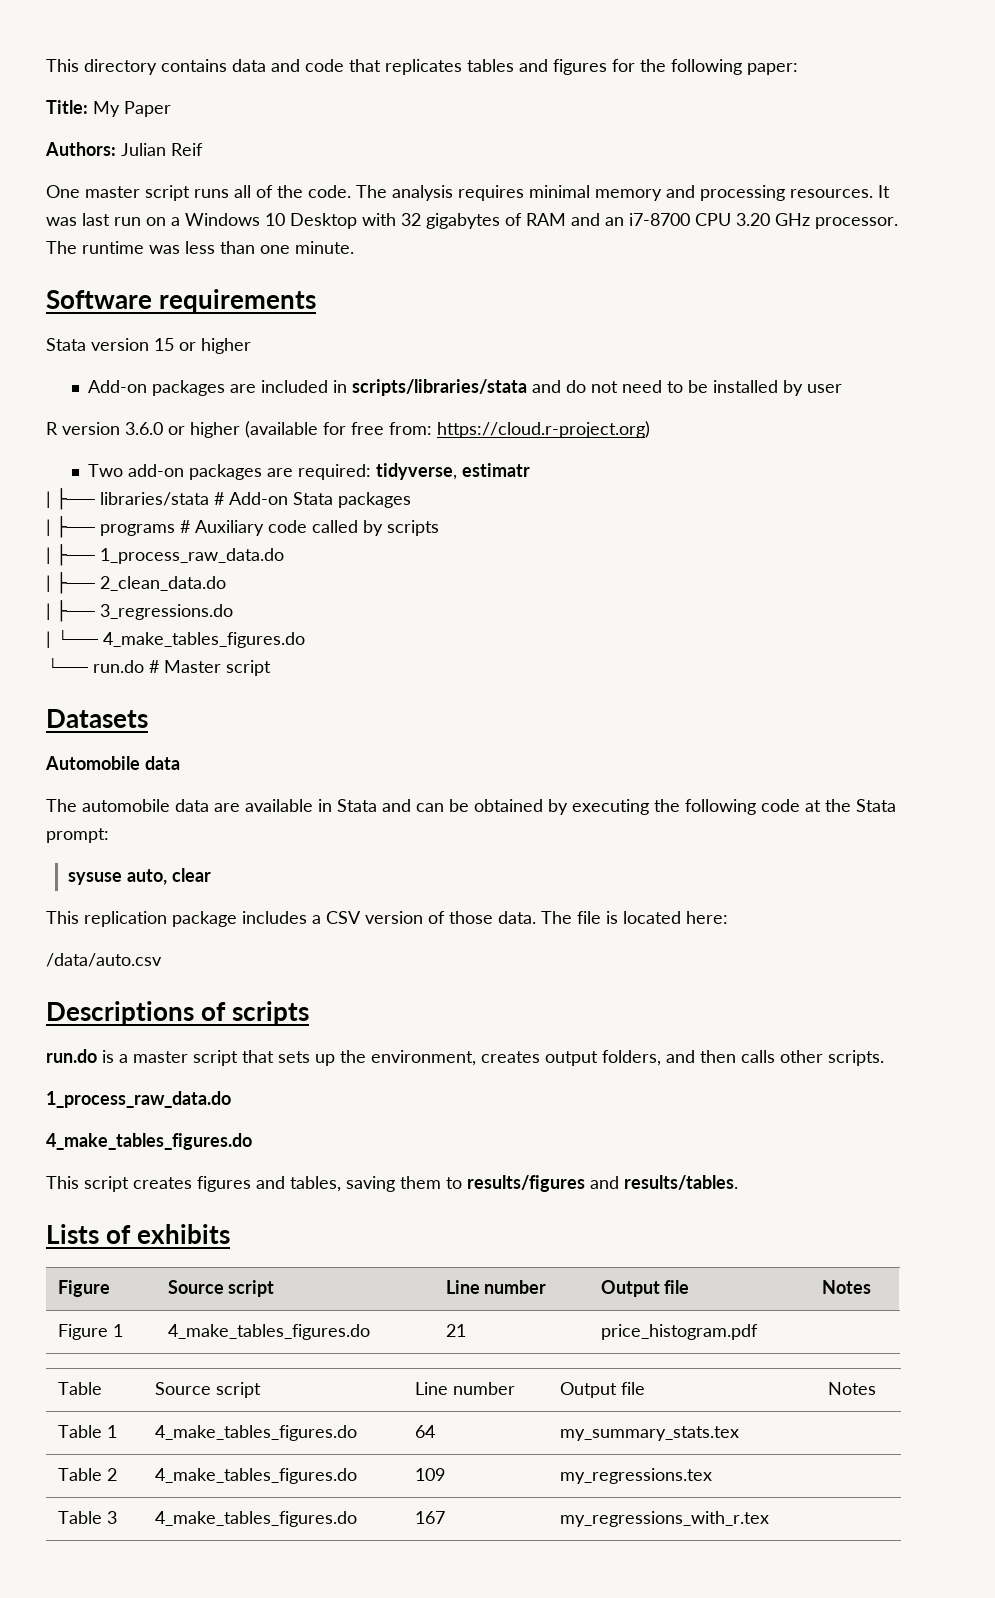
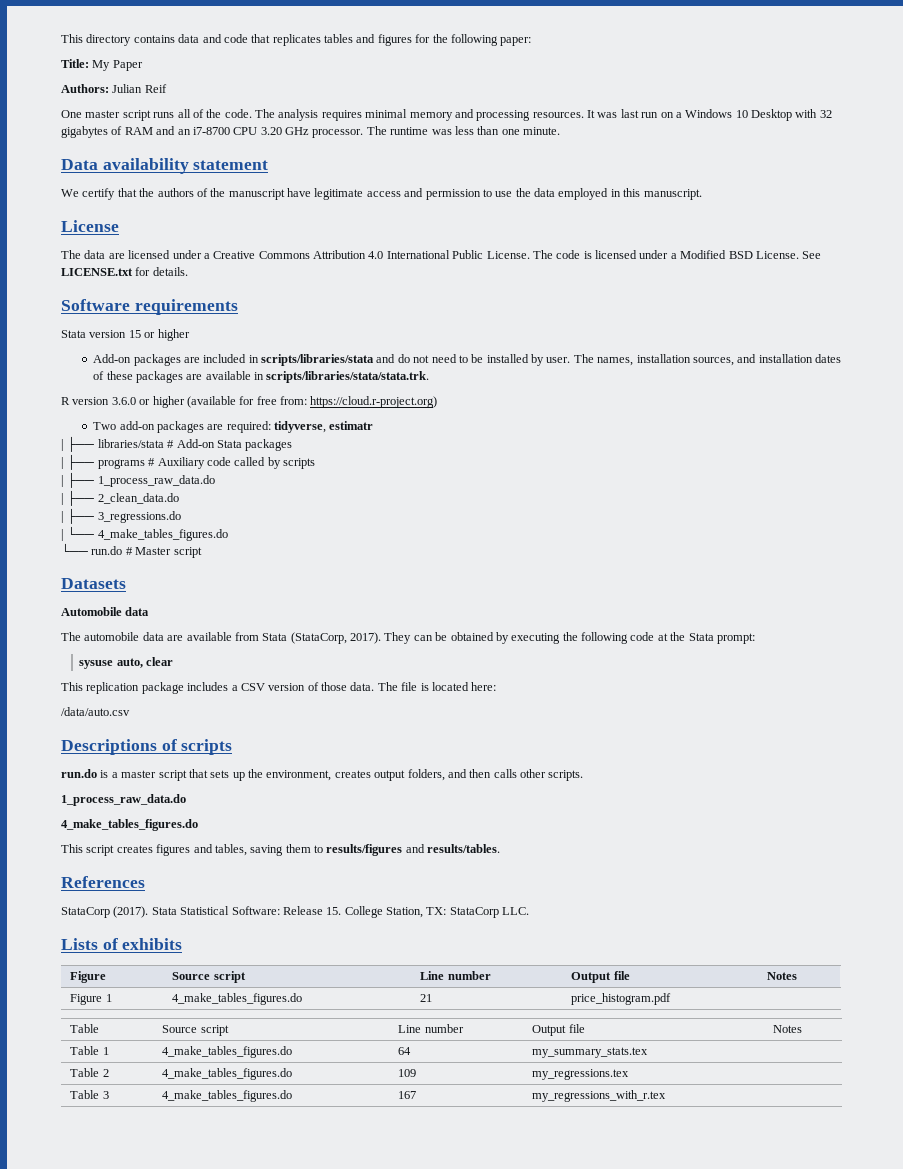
+ Data availability statement
+ We certify that the authors of the manuscript have legitimate access and permission to use the data employed in this manuscript.
+ License
+ The data are licensed under a Creative Commons Attribution 4.0 International Public License. The code is licensed under a Modified BSD License. See LICENSE.txt for details.
- Add-on packages are included in scripts/libraries/stata and do not need to be installed by user
+ Add-on packages are included in scripts/libraries/stata and do not need to be installed by user. The names, installation sources, and installation dates of these packages are available in scripts/libraries/stata/stata.trk.
- The automobile data are available in Stata and can be obtained by executing the following code at the Stata prompt:
+ The automobile data are available from Stata (StataCorp, 2017). They can be obtained by executing the following code at the Stata prompt:
+ References
+ StataCorp (2017). Stata Statistical Software: Release 15. College Station, TX: StataCorp LLC.

